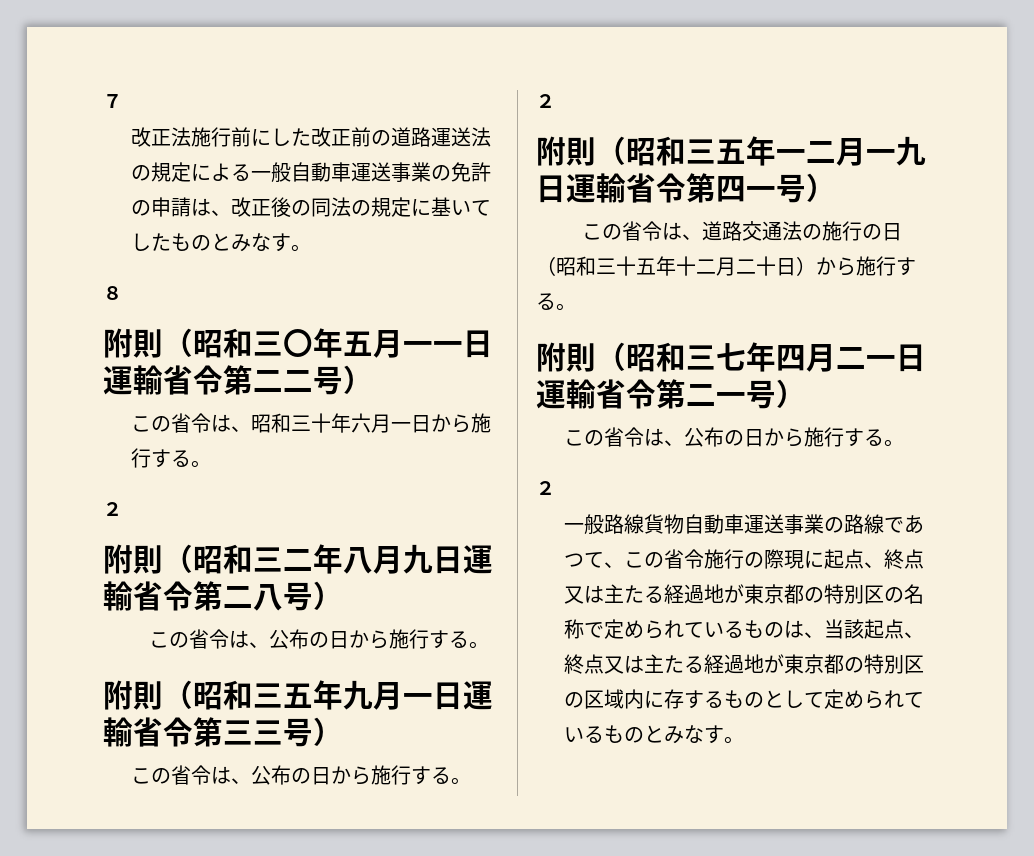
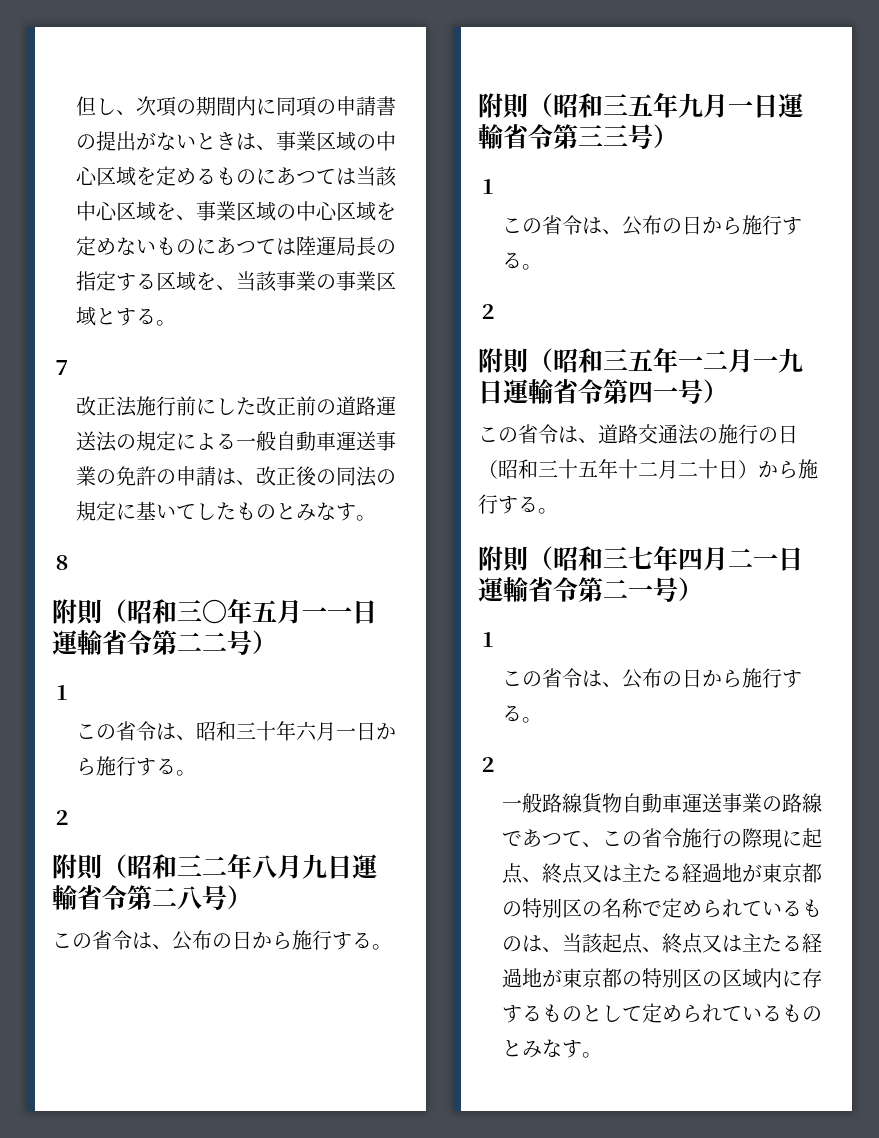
+ 但し、次項の期間内に同項の申請書の提出がないときは、事業区域の中心区域を定めるものにあつては当該中心区域を、事業区域の中心区域を定めないものにあつては陸運局長の指定する区域を、当該事業の事業区域とする。
  附則（昭和三〇年五月一一日運輸省令第二二号）
+ １
  附則（昭和三五年九月一日運輸省令第三三号）
+ １
  附則（昭和三七年四月二一日運輸省令第二一号）
+ １

